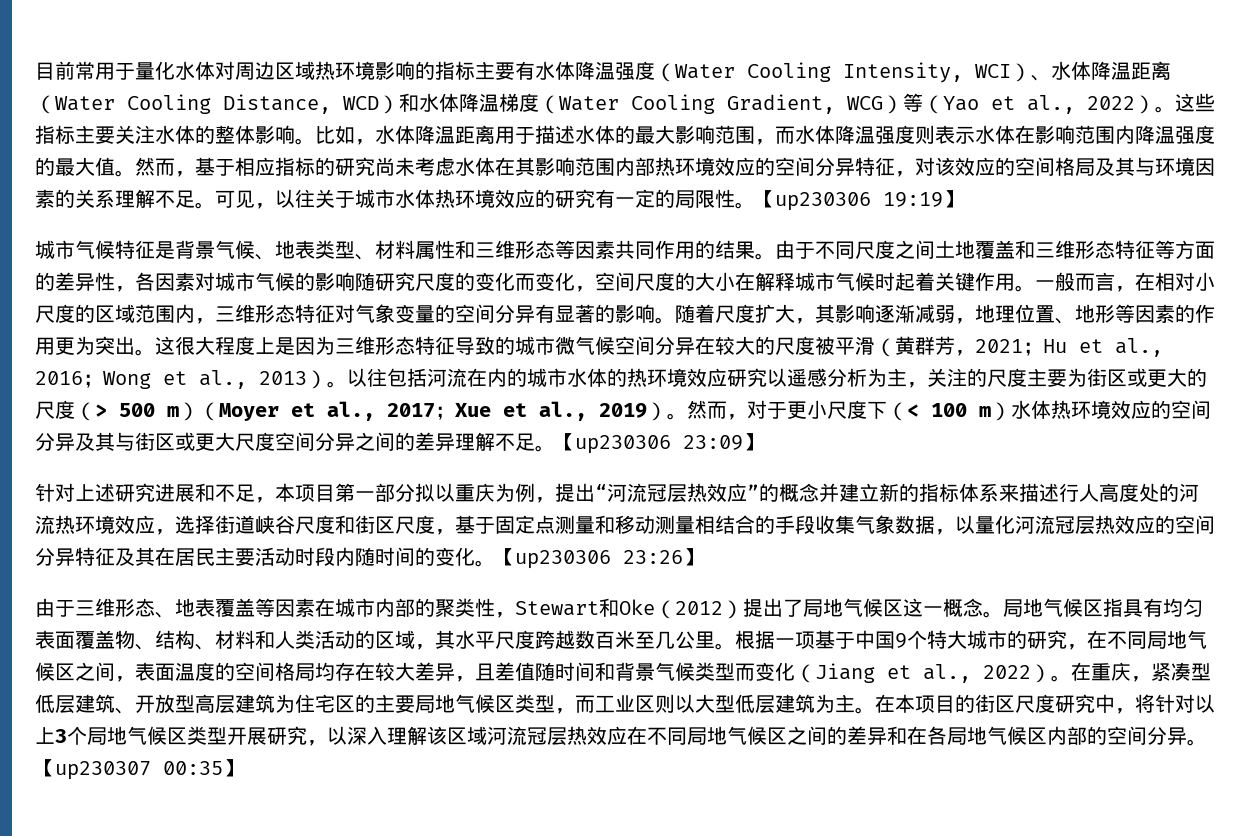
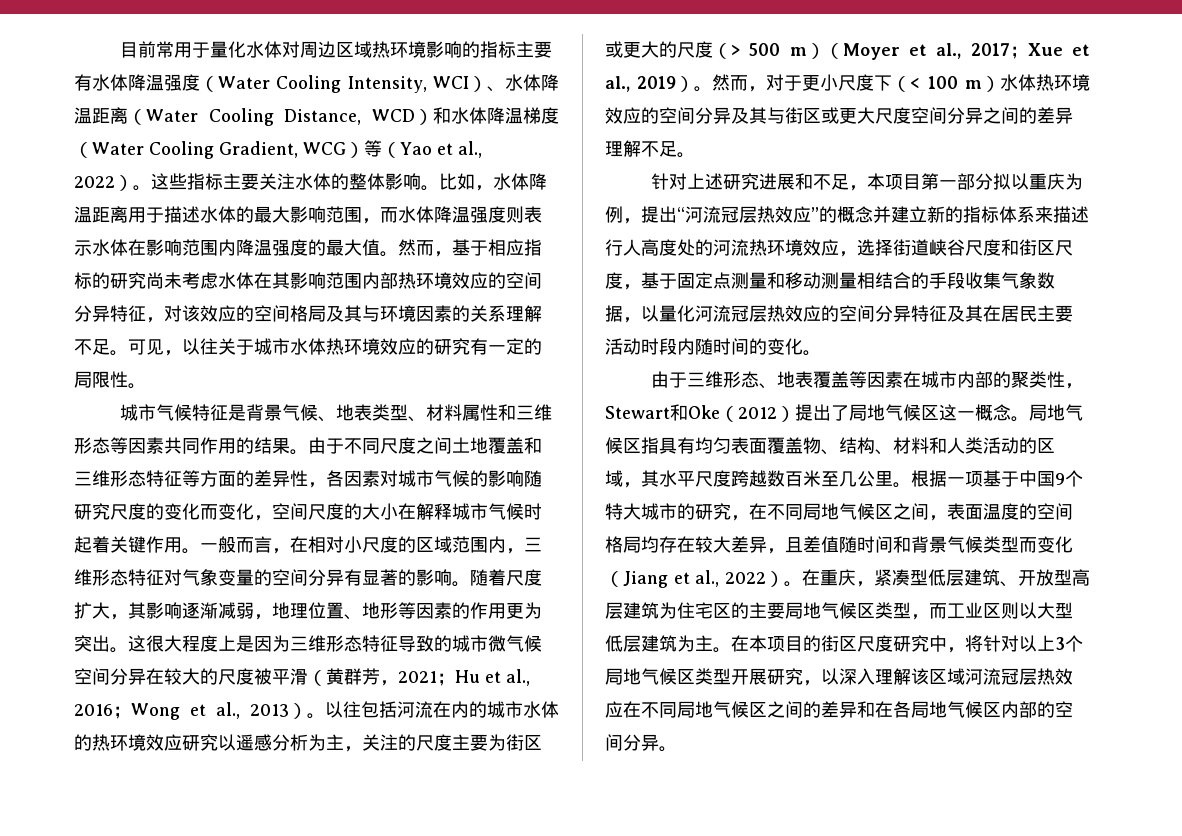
- 【up230306 19:19】
- 【up230306 23:09】
- 【up230306 23:26】
- 【up230307 00:35】

